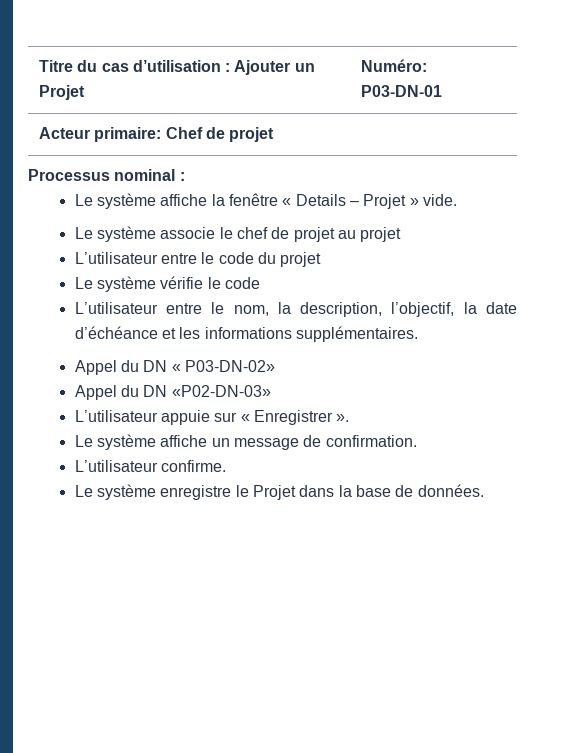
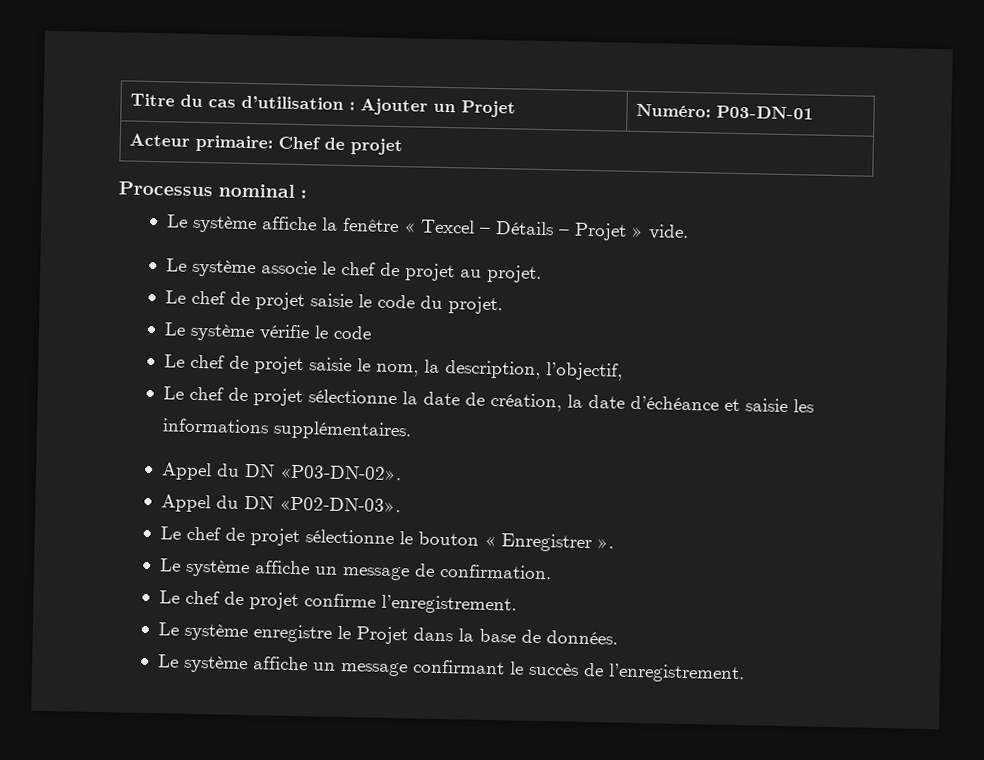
- Le système affiche la fenêtre « Details – Projet » vide.
+ Le système affiche la fenêtre « Texcel – Détails – Projet » vide.
- Le système associe le chef de projet au projet
- L’utilisateur entre le code du projet
+ Le système associe le chef de projet au projet.
+ Le chef de projet saisie le code du projet.
- L’utilisateur entre le nom, la description, l’objectif, la date d’échéance et les informations supplémentaires.
+ Le chef de projet saisie le nom, la description, l’objectif,
+ Le chef de projet sélectionne la date de création, la date d’échéance et saisie les informations supplémentaires.
- Appel du DN « P03-DN-02»
- Appel du DN «P02-DN-03»
- L’utilisateur appuie sur « Enregistrer ».
+ Appel du DN «P03-DN-02».
+ Appel du DN «P02-DN-03».
+ Le chef de projet sélectionne le bouton « Enregistrer ».
- L’utilisateur confirme.
+ Le chef de projet confirme l’enregistrement.
+ Le système affiche un message confirmant le succès de l’enregistrement.

